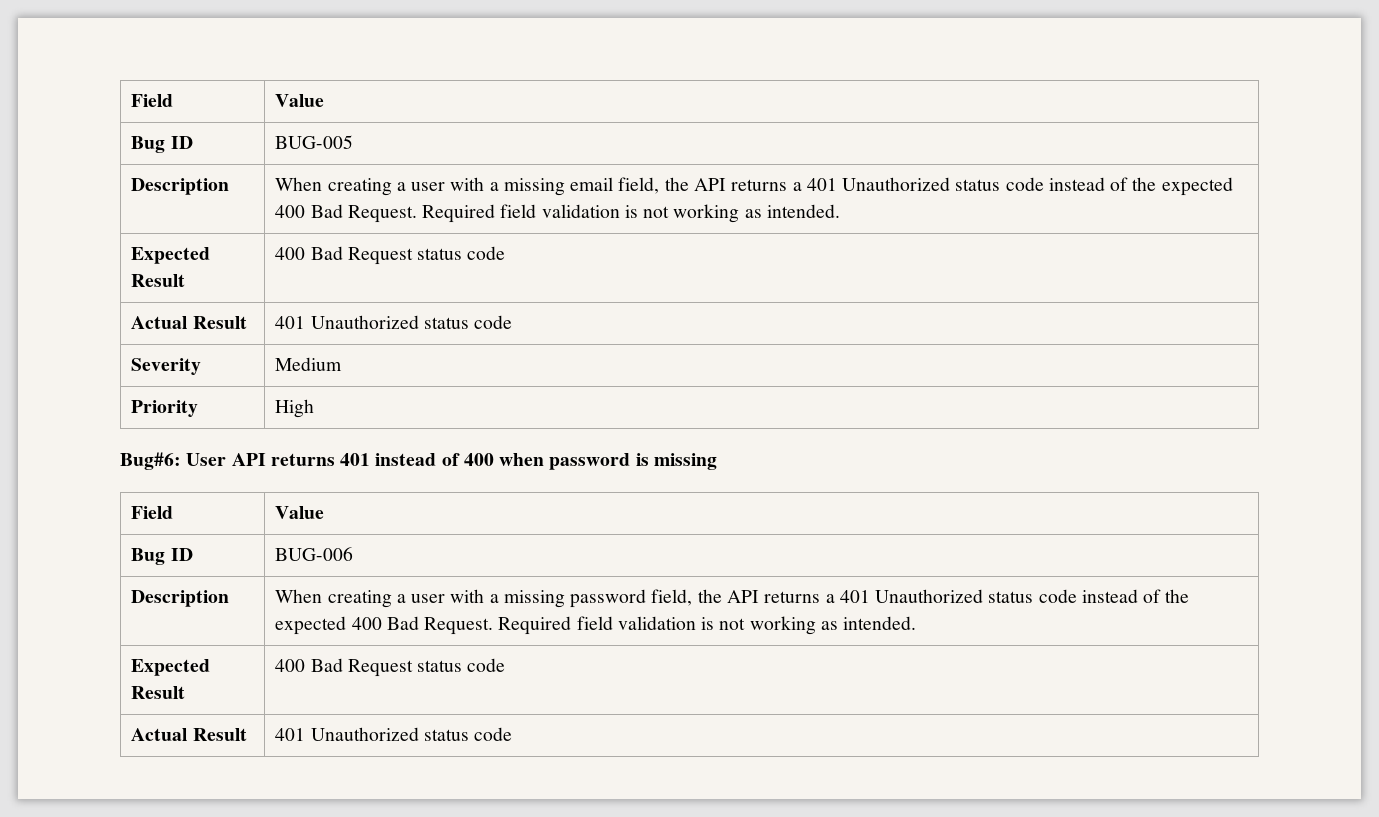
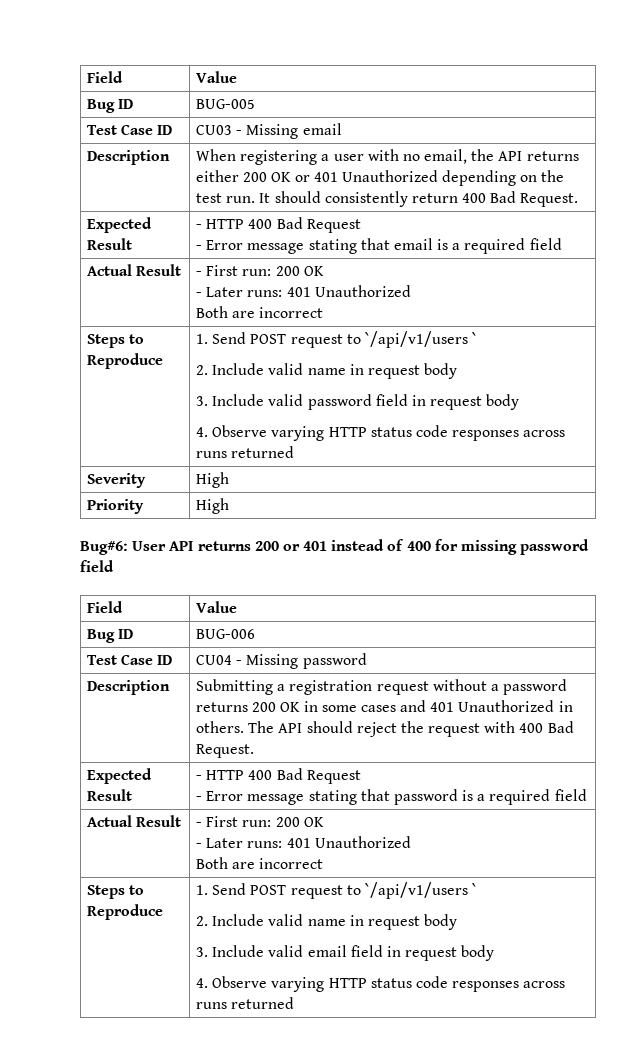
- Description | When creating a user with a missing email field, the API returns a 401 Unauthorized status code instead of the expected 400 Bad Request. Required field validation is not working as intended.
- Expected Result | 400 Bad Request status code
- Actual Result | 401 Unauthorized status code
+ Test Case ID | CU03 - Missing email
+ Description | When registering a user with no email, the API returns either 200 OK or 401 Unauthorized depending on the test run. It should consistently return 400 Bad Request.
+ Expected Result | - HTTP 400 Bad Request
+ - Error message stating that email is a required field
+ Actual Result | - First run: 200 OK
+ - Later runs: 401 Unauthorized
+ Both are incorrect
+ Steps to Reproduce | 1. Send POST request to `/api/v1/users `
+ 2. Include valid name in request body
+ 3. Include valid password field in request body
+ 4. Observe varying HTTP status code responses across runs returned
- Severity | Medium
+ Severity | High
- Bug#6: User API returns 401 instead of 400 when password is missing
+ Bug#6: User API returns 200 or 401 instead of 400 for missing password field
- Description | When creating a user with a missing password field, the API returns a 401 Unauthorized status code instead of the expected 400 Bad Request. Required field validation is not working as intended.
- Expected Result | 400 Bad Request status code
- Actual Result | 401 Unauthorized status code
+ Test Case ID | CU04 - Missing password
+ Description | Submitting a registration request without a password returns 200 OK in some cases and 401 Unauthorized in others. The API should reject the request with 400 Bad Request.
+ Expected Result | - HTTP 400 Bad Request
+ - Error message stating that password is a required field
+ Actual Result | - First run: 200 OK
+ - Later runs: 401 Unauthorized
+ Both are incorrect
+ Steps to Reproduce | 1. Send POST request to `/api/v1/users `
+ 2. Include valid name in request body
+ 3. Include valid email field in request body
+ 4. Observe varying HTTP status code responses across runs returned

